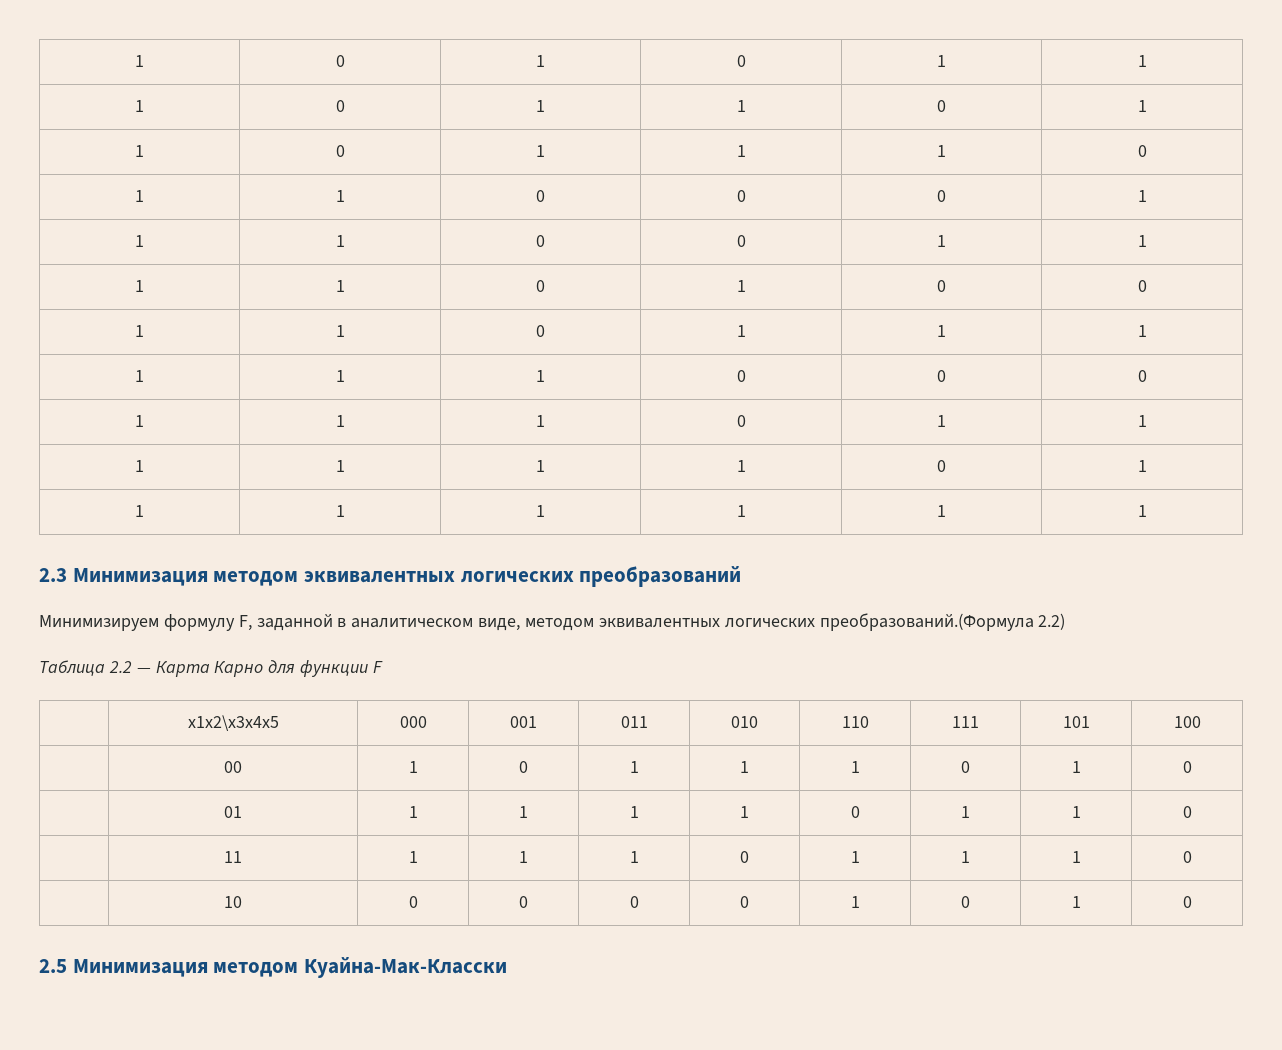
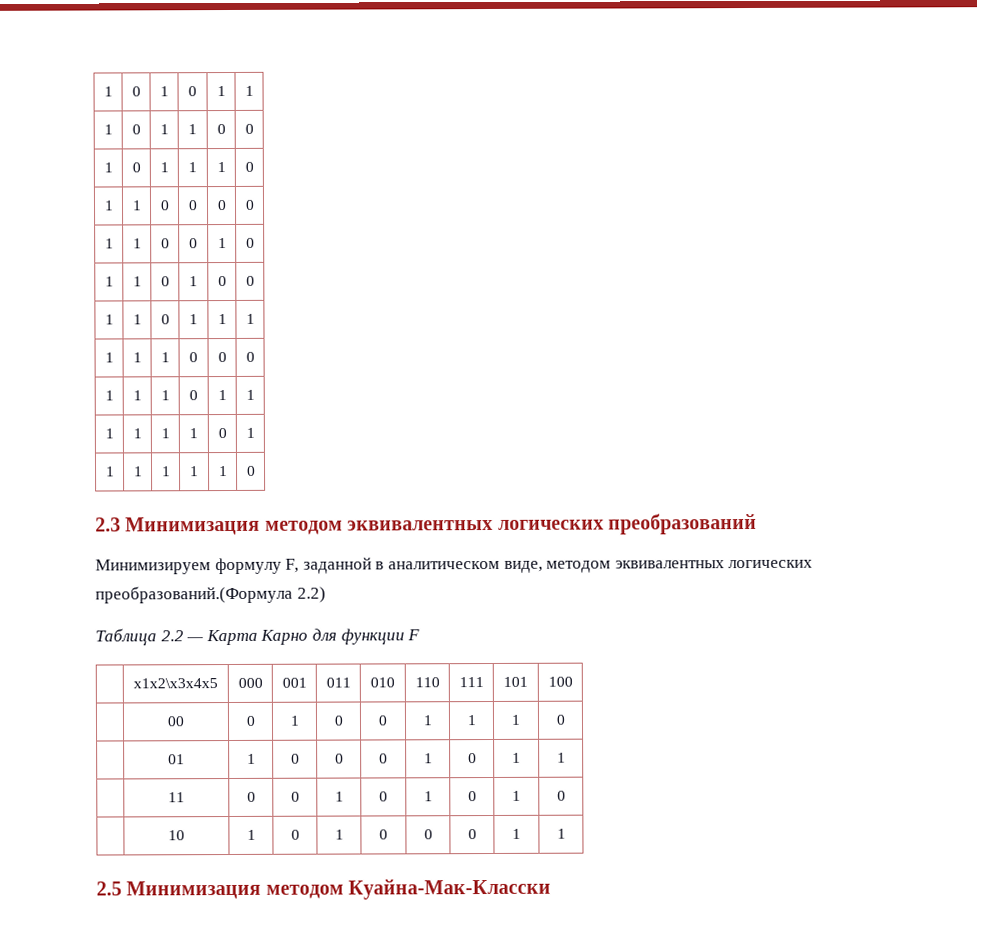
- 1 | 0 | 1 | 1 | 0 | 1
+ 1 | 0 | 1 | 1 | 0 | 0
- 1 | 1 | 0 | 0 | 0 | 1
+ 1 | 1 | 0 | 0 | 0 | 0
- 1 | 1 | 0 | 0 | 1 | 1
+ 1 | 1 | 0 | 0 | 1 | 0
- 1 | 1 | 1 | 1 | 1 | 1
+ 1 | 1 | 1 | 1 | 1 | 0
- | 00 | 1 | 0 | 1 | 1 | 1 | 0 | 1 | 0
- | 01 | 1 | 1 | 1 | 1 | 0 | 1 | 1 | 0
- | 11 | 1 | 1 | 1 | 0 | 1 | 1 | 1 | 0
- | 10 | 0 | 0 | 0 | 0 | 1 | 0 | 1 | 0
+ | 00 | 0 | 1 | 0 | 0 | 1 | 1 | 1 | 0
+ | 01 | 1 | 0 | 0 | 0 | 1 | 0 | 1 | 1
+ | 11 | 0 | 0 | 1 | 0 | 1 | 0 | 1 | 0
+ | 10 | 1 | 0 | 1 | 0 | 0 | 0 | 1 | 1

